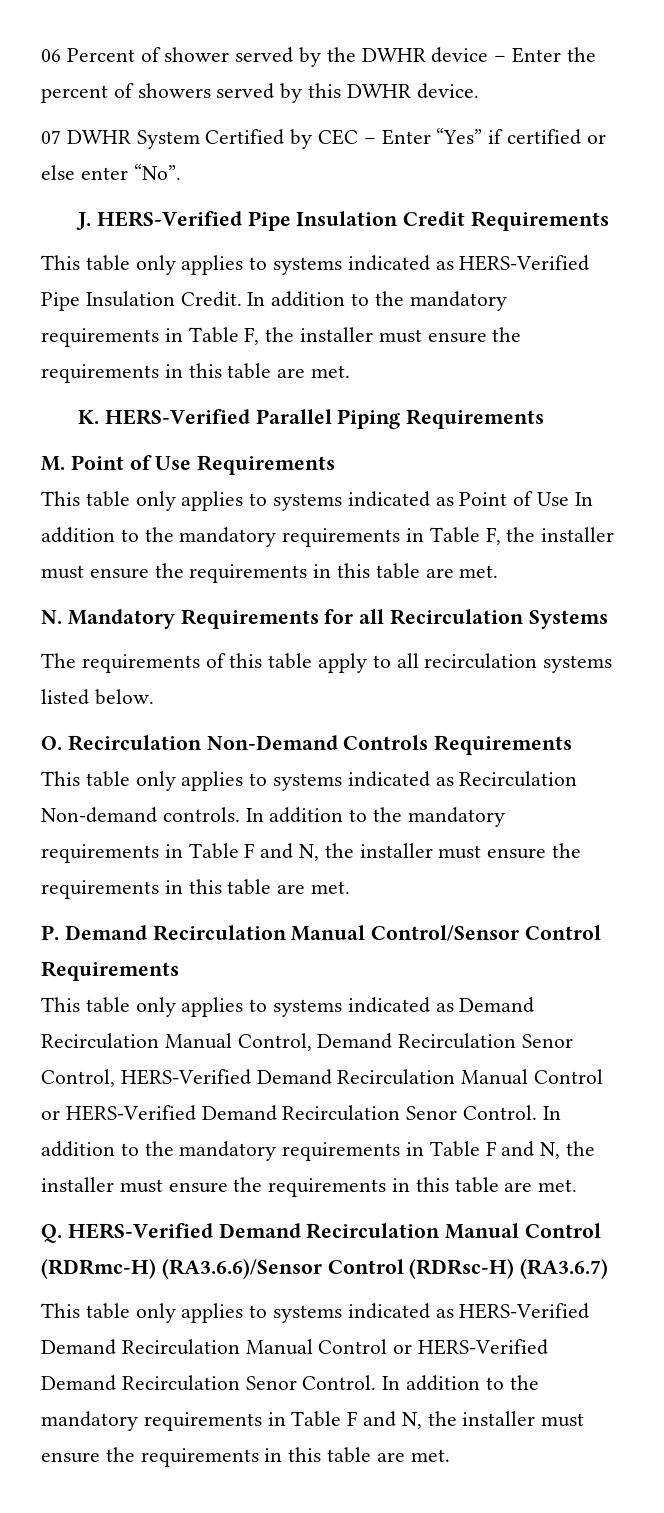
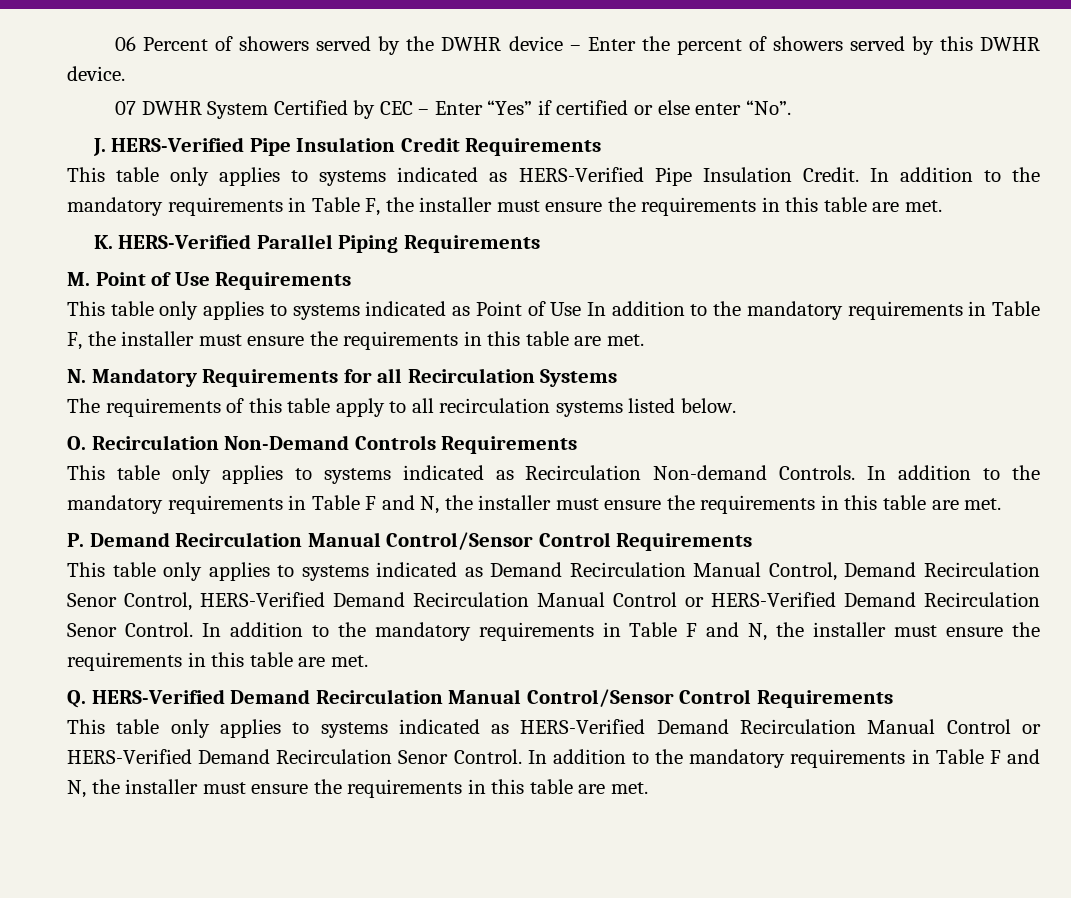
- 06 Percent of shower served by the DWHR device – Enter the percent of showers served by this DWHR device.
+ 06 Percent of showers served by the DWHR device – Enter the percent of showers served by this DWHR device.
- This table only applies to systems indicated as Recirculation Non-demand controls.
+ This table only applies to systems indicated as Recirculation Non-demand Controls.
- Q. HERS-Verified Demand Recirculation Manual Control (RDRmc-H) (RA3.6.6)/Sensor Control (RDRsc-H) (RA3.6.7)
+ Q. HERS-Verified Demand Recirculation Manual Control/Sensor Control Requirements

